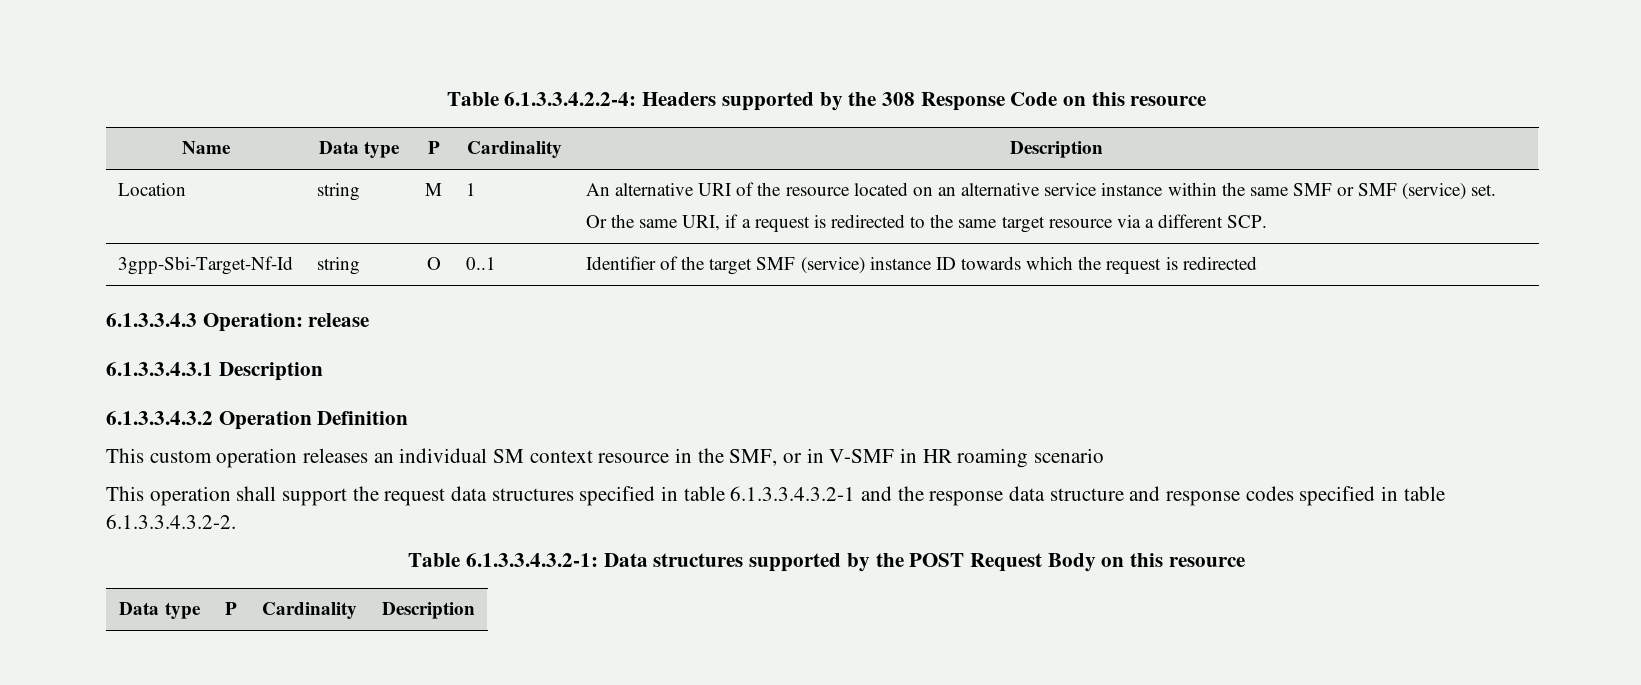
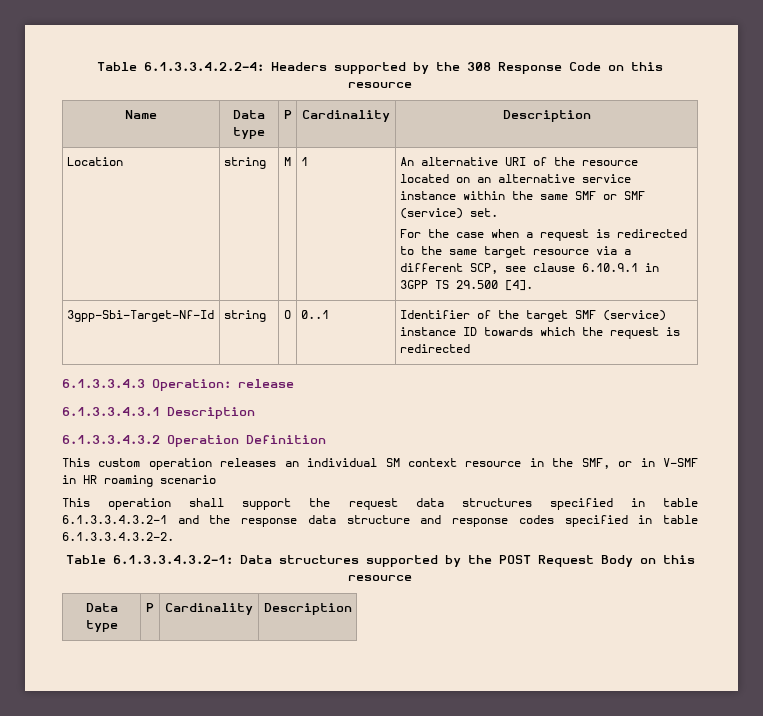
- Or the same URI, if a request is redirected to the same target resource via a different SCP.
+ For the case when a request is redirected to the same target resource via a different SCP, see clause 6.10.9.1 in 3GPP TS 29.500 [4].

